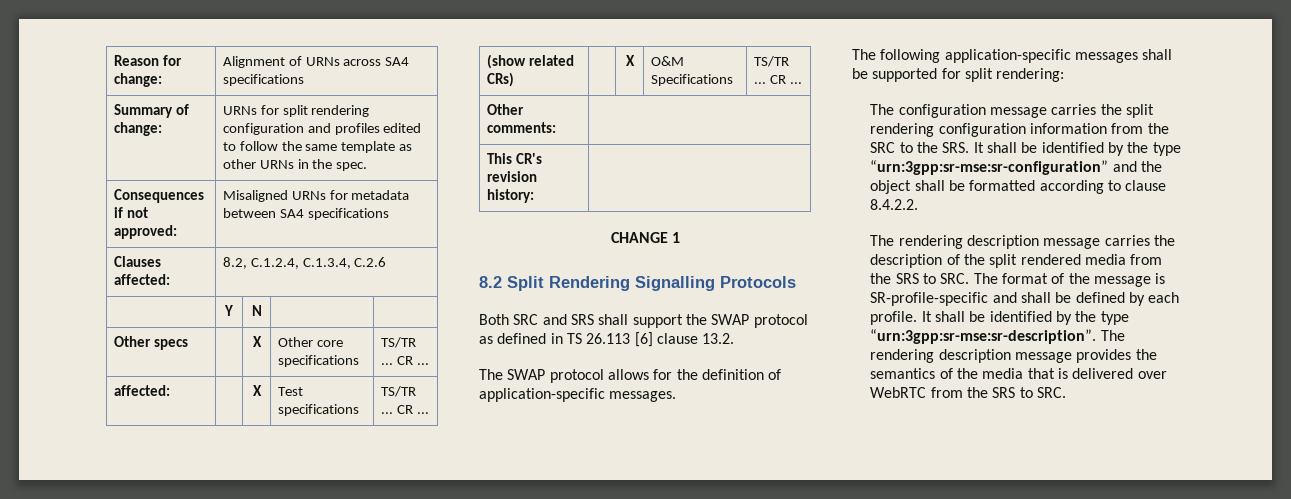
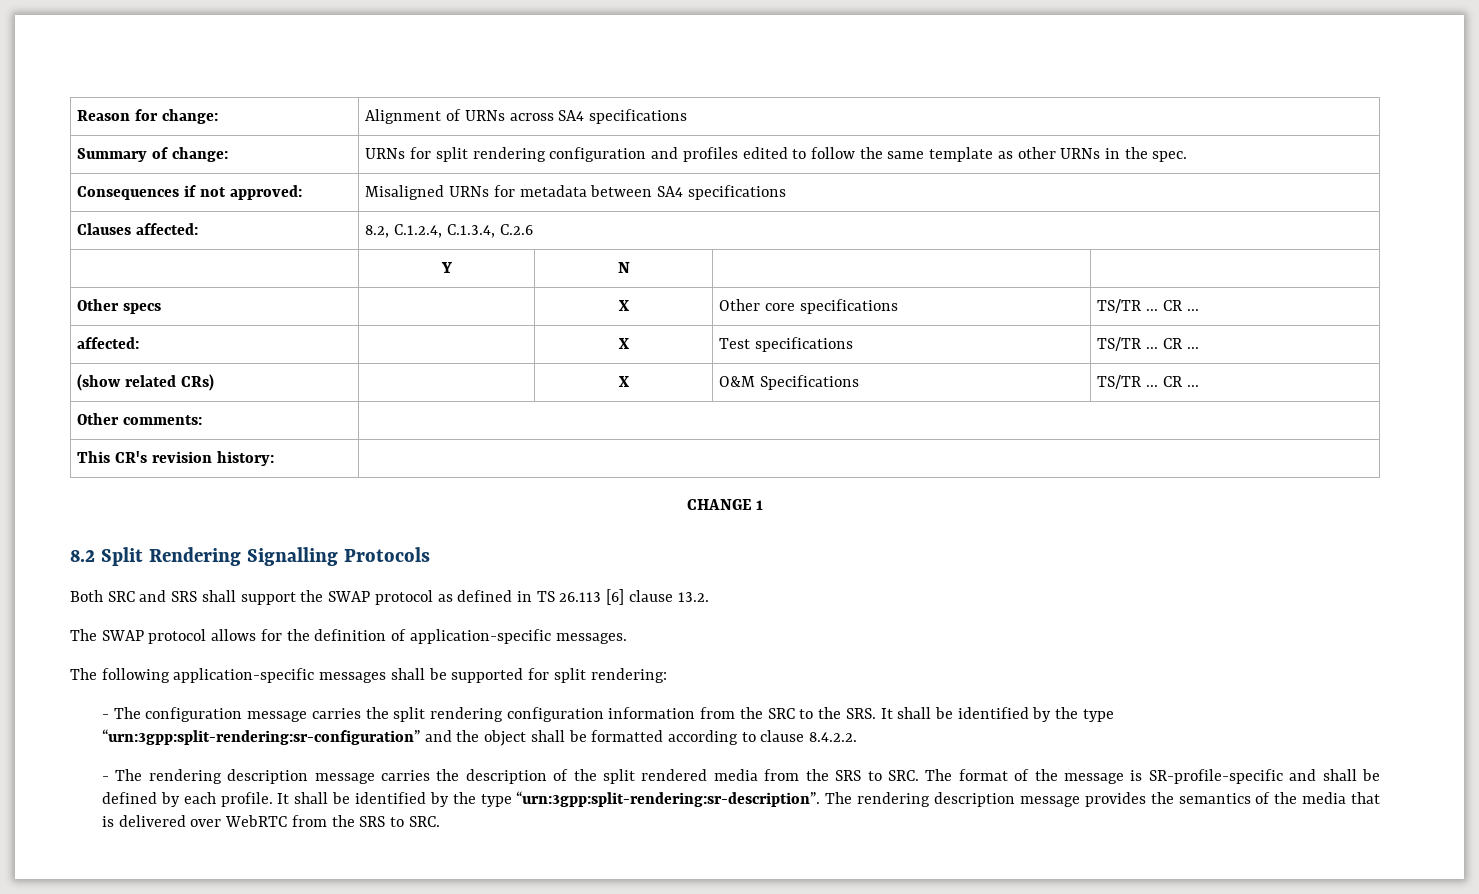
- The configuration message carries the split rendering configuration information from the SRC to the SRS. It shall be identified by the type “urn:3gpp:sr-mse:sr-configuration” and the object shall be formatted according to clause 8.4.2.2.
+ - The configuration message carries the split rendering configuration information from the SRC to the SRS. It shall be identified by the type “urn:3gpp:split-rendering:sr-configuration” and the object shall be formatted according to clause 8.4.2.2.
- The rendering description message carries the description of the split rendered media from the SRS to SRC. The format of the message is SR-profile-specific and shall be defined by each profile.
+ - The rendering description message carries the description of the split rendered media from the SRS to SRC. The format of the message is SR-profile-specific and shall be defined by each profile.
- It shall be identified by the type “urn:3gpp:sr-mse:sr-description”.
+ It shall be identified by the type “urn:3gpp:split-rendering:sr-description”.

